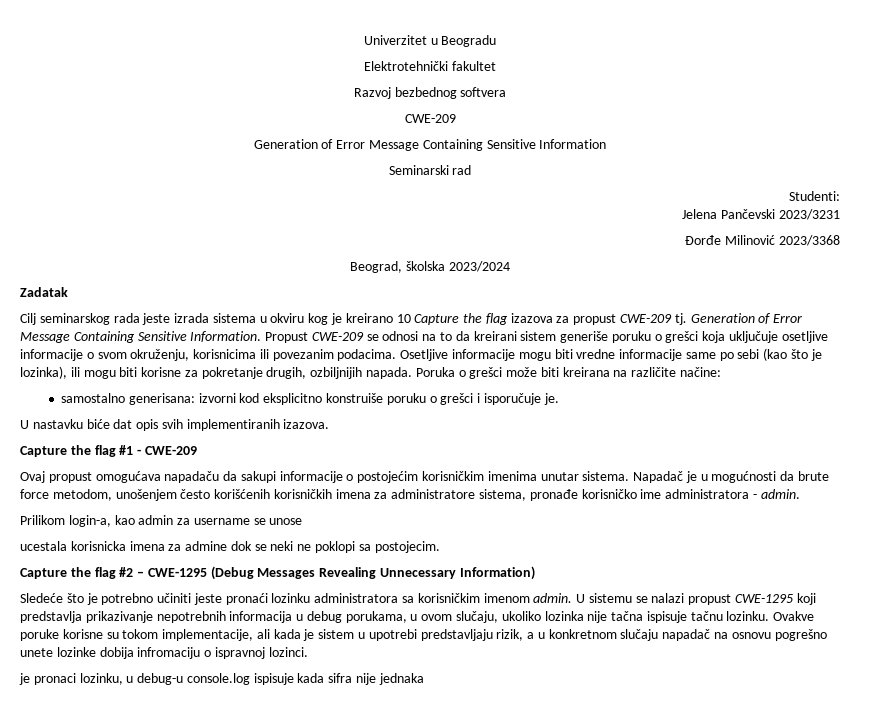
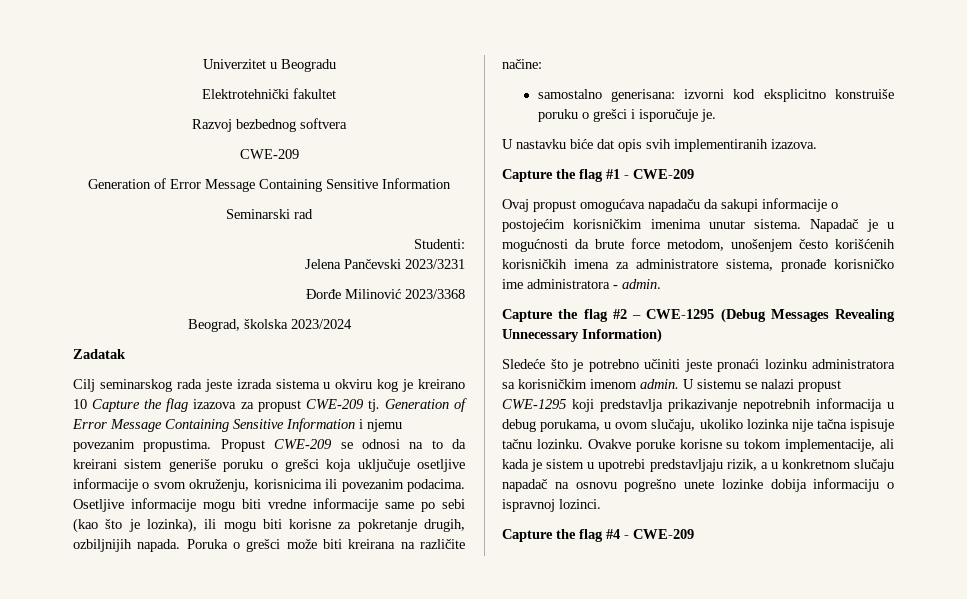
- Generation of Error Message Containing Sensitive Information.
+ Generation of Error Message Containing Sensitive Information i njemu povezanim propustima.
- Prilikom login-a, kao admin za username se unose
- ucestala korisnicka imena za admine dok se neki ne poklopi sa postojecim.
- Ovakve poruke korisne su tokom implementacije, ali kada je sistem u upotrebi predstavljaju rizik, a u konkretnom slučaju napadač na osnovu pogrešno unete lozinke dobija infromaciju o ispravnoj lozinci.
+ Ovakve poruke korisne su tokom implementacije, ali kada je sistem u upotrebi predstavljaju rizik, a u konkretnom slučaju napadač na osnovu pogrešno unete lozinke dobija informaciju o ispravnoj lozinci.
- je pronaci lozinku, u debug-u console.log ispisuje kada sifra nije jednaka
+ Capture the flag #4 - CWE-209

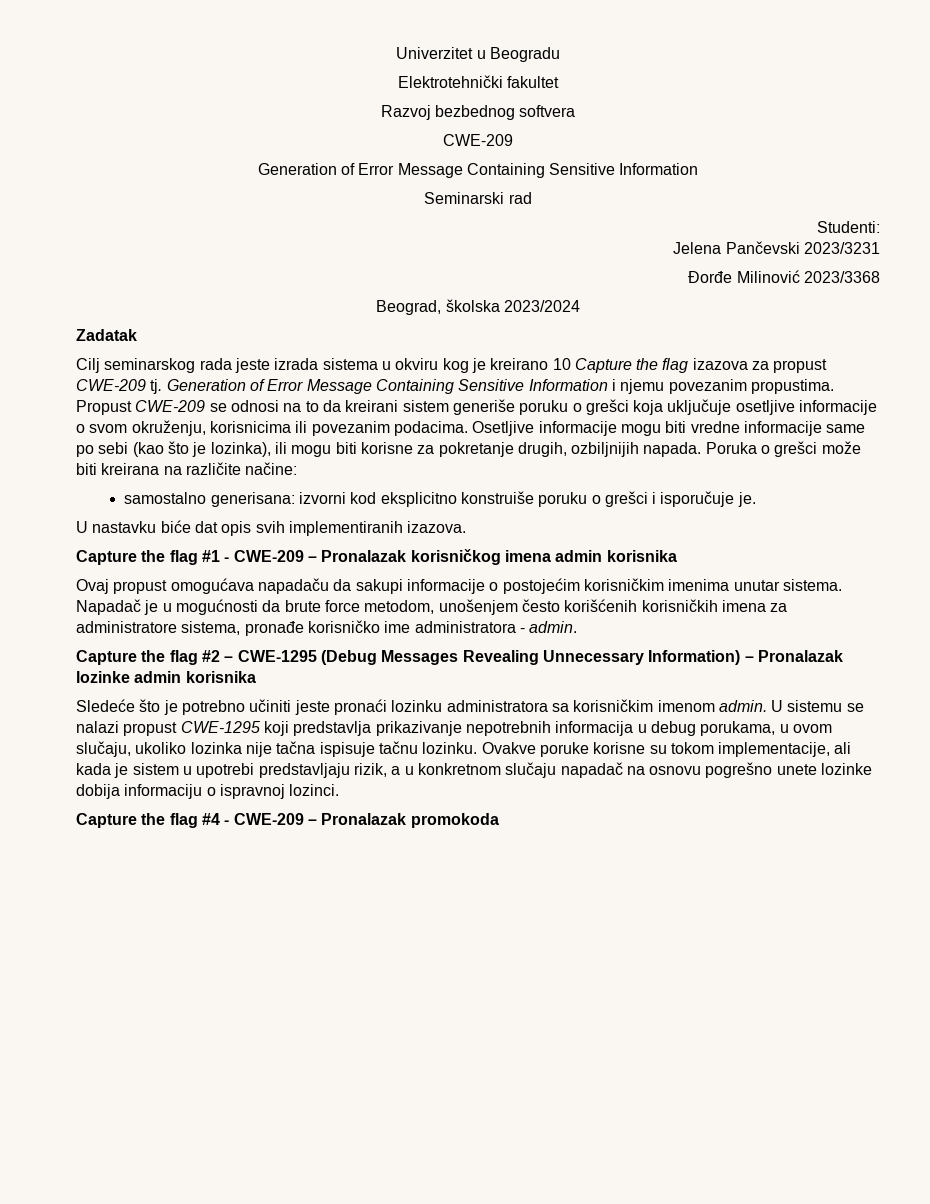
- Capture the flag #1 - CWE-209
+ Capture the flag #1 - CWE-209 – Pronalazak korisničkog imena admin korisnika
- Capture the flag #2 – CWE-1295 (Debug Messages Revealing Unnecessary Information)
+ Capture the flag #2 – CWE-1295 (Debug Messages Revealing Unnecessary Information) – Pronalazak lozinke admin korisnika
- Capture the flag #4 - CWE-209
+ Capture the flag #4 - CWE-209 – Pronalazak promokoda

